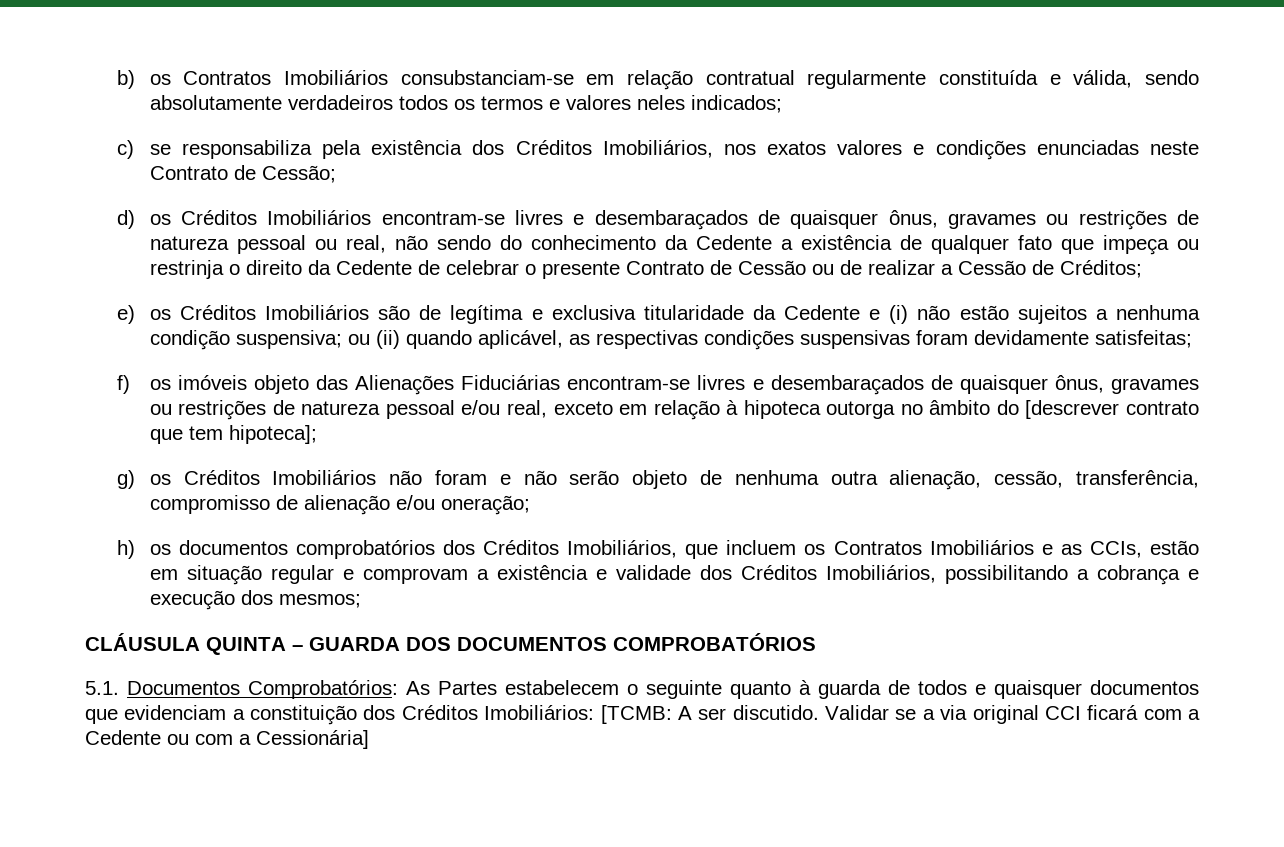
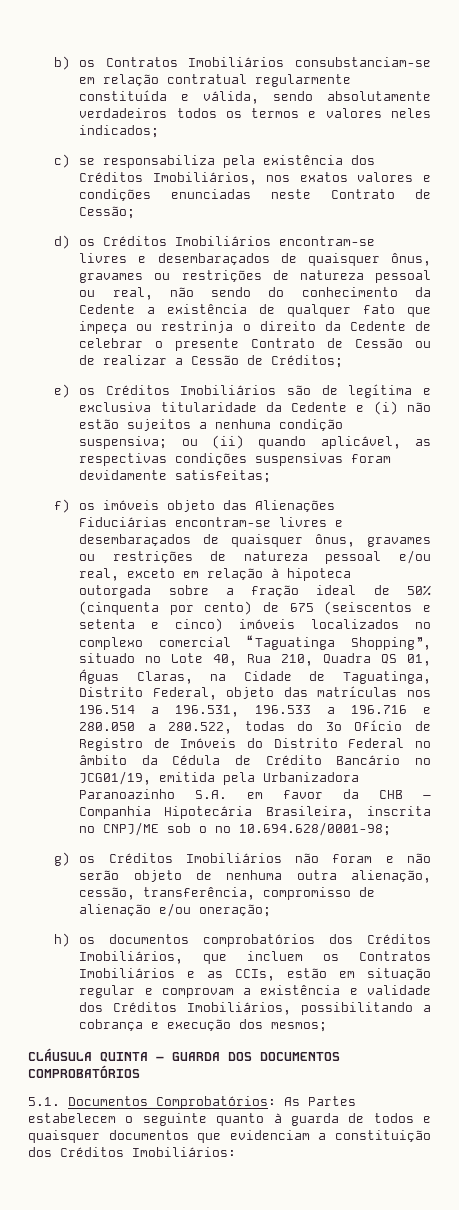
- f) os imóveis objeto das Alienações Fiduciárias encontram-se livres e desembaraçados de quaisquer ônus, gravames ou restrições de natureza pessoal e/ou real, exceto em relação à hipoteca outorga no âmbito do [descrever contrato que tem hipoteca];
+ f) os imóveis objeto das Alienações Fiduciárias encontram-se livres e desembaraçados de quaisquer ônus, gravames ou restrições de natureza pessoal e/ou real, exceto em relação à hipoteca outorgada sobre a fração ideal de 50% (cinquenta por cento) de 675 (seiscentos e setenta e cinco) imóveis localizados no complexo comercial “Taguatinga Shopping”, situado no Lote 40, Rua 210, Quadra QS 01, Águas Claras, na Cidade de Taguatinga, Distrito Federal, objeto das matrículas nºs 196.514 a 196.531, 196.533 a 196.716 e 280.050 a 280.522, todas do 3º Ofício de Registro de Imóveis do Distrito Federal no âmbito da Cédula de Crédito Bancário nº JCG01/19, emitida pela Urbanizadora Paranoazinho S.A. em favor da CHB – Companhia Hipotecária Brasileira, inscrita no CNPJ/ME sob o nº 10.694.628/0001-98;
- 5.1. Documentos Comprobatórios: As Partes estabelecem o seguinte quanto à guarda de todos e quaisquer documentos que evidenciam a constituição dos Créditos Imobiliários: [TCMB: A ser discutido. Validar se a via original CCI ficará com a Cedente ou com a Cessionária]
+ 5.1. Documentos Comprobatórios: As Partes estabelecem o seguinte quanto à guarda de todos e quaisquer documentos que evidenciam a constituição dos Créditos Imobiliários:

